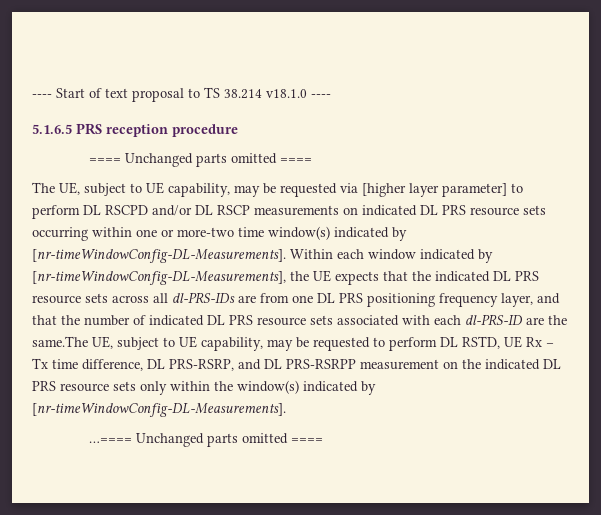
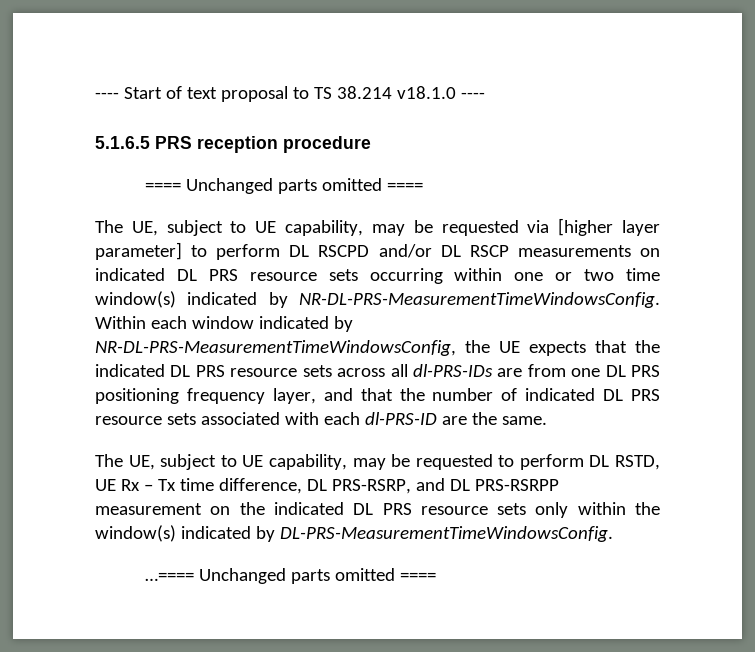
- The UE, subject to UE capability, may be requested via [higher layer parameter] to perform DL RSCPD and/or DL RSCP measurements on indicated DL PRS resource sets occurring within one or more-two time window(s) indicated by [nr-timeWindowConfig-DL-Measurements].
+ The UE, subject to UE capability, may be requested via [higher layer parameter] to perform DL RSCPD and/or DL RSCP measurements on indicated DL PRS resource sets occurring within one or two time window(s) indicated by NR-DL-PRS-MeasurementTimeWindowsConfig.
- Within each window indicated by [nr-timeWindowConfig-DL-Measurements], the UE expects that the indicated DL PRS resource sets across all dl-PRS-IDs are from one DL PRS positioning frequency layer, and that the number of indicated DL PRS resource sets associated with each dl-PRS-ID are the same.The UE, subject to UE capability, may be requested to perform DL RSTD, UE Rx – Tx time difference, DL PRS-RSRP, and DL PRS-RSRPP measurement on the indicated DL PRS resource sets only within the window(s) indicated by [nr-timeWindowConfig-DL-Measurements].
+ Within each window indicated by NR-DL-PRS-MeasurementTimeWindowsConfig, the UE expects that the indicated DL PRS resource sets across all dl-PRS-IDs are from one DL PRS positioning frequency layer, and that the number of indicated DL PRS resource sets associated with each dl-PRS-ID are the same.
+ The UE, subject to UE capability, may be requested to perform DL RSTD, UE Rx – Tx time difference, DL PRS-RSRP, and DL PRS-RSRPP measurement on the indicated DL PRS resource sets only within the window(s) indicated by DL-PRS-MeasurementTimeWindowsConfig.

